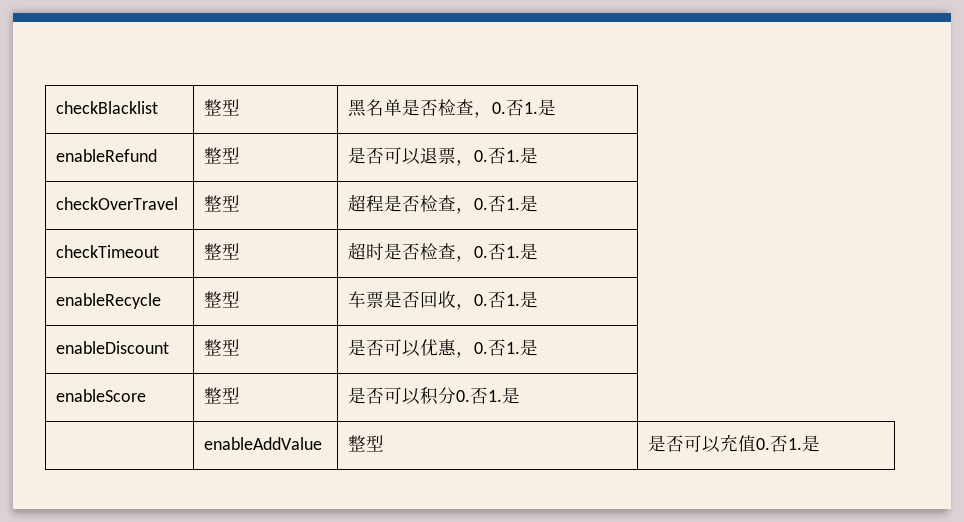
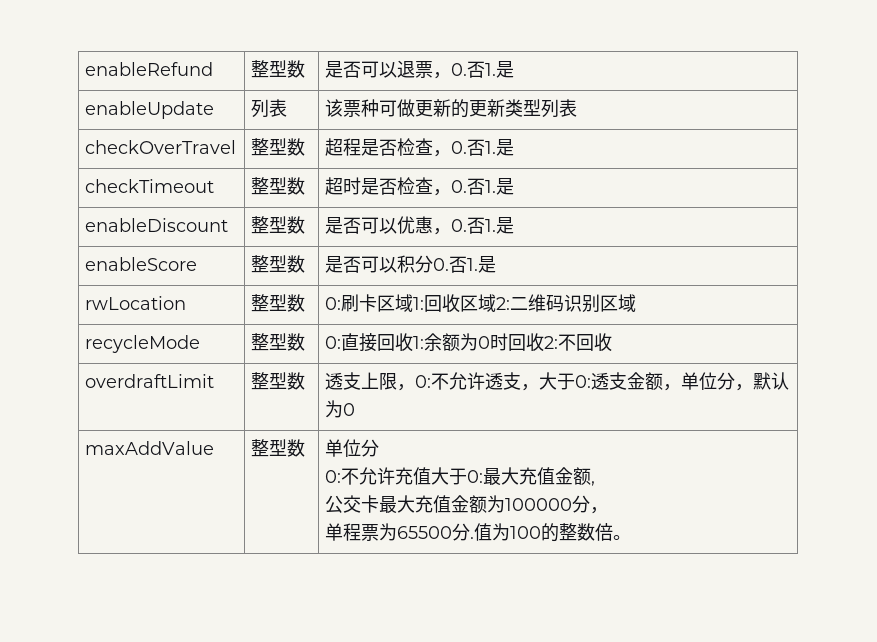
- checkBlacklist | 整型 | 黑名单是否检查，0.否1.是
- enableRefund | 整型 | 是否可以退票，0.否1.是
+ enableRefund | 整型数 | 是否可以退票，0.否1.是
+ enableUpdate | 列表 | 该票种可做更新的更新类型列表
- checkOverTravel | 整型 | 超程是否检查，0.否1.是
+ checkOverTravel | 整型数 | 超程是否检查，0.否1.是
- checkTimeout | 整型 | 超时是否检查，0.否1.是
+ checkTimeout | 整型数 | 超时是否检查，0.否1.是
- enableRecycle | 整型 | 车票是否回收，0.否1.是
- enableDiscount | 整型 | 是否可以优惠，0.否1.是
+ enableDiscount | 整型数 | 是否可以优惠，0.否1.是
- enableScore | 整型 | 是否可以积分0.否1.是
+ enableScore | 整型数 | 是否可以积分0.否1.是
- | enableAddValue | 整型 | 是否可以充值0.否1.是
+ rwLocation | 整型数 | 0:刷卡区域1:回收区域2:二维码识别区域
+ recycleMode | 整型数 | 0:直接回收1:余额为0时回收2:不回收
+ overdraftLimit | 整型数 | 透支上限，0:不允许透支，大于0:透支金额，单位分，默认为0
+ maxAddValue | 整型数 | 单位分
+ 0:不允许充值大于0:最大充值金额,
+ 公交卡最大充值金额为100000分，
+ 单程票为65500分.值为100的整数倍。

